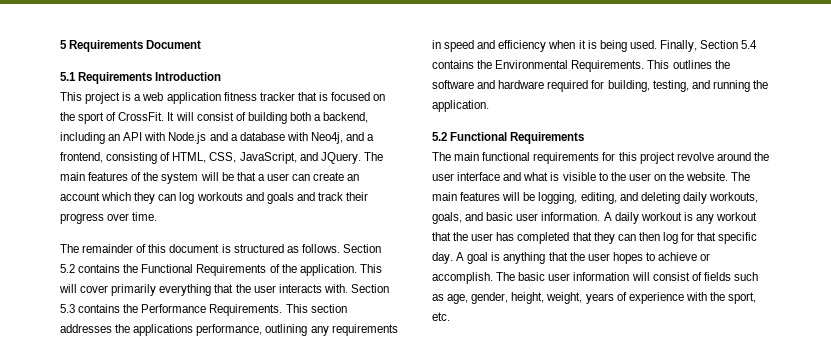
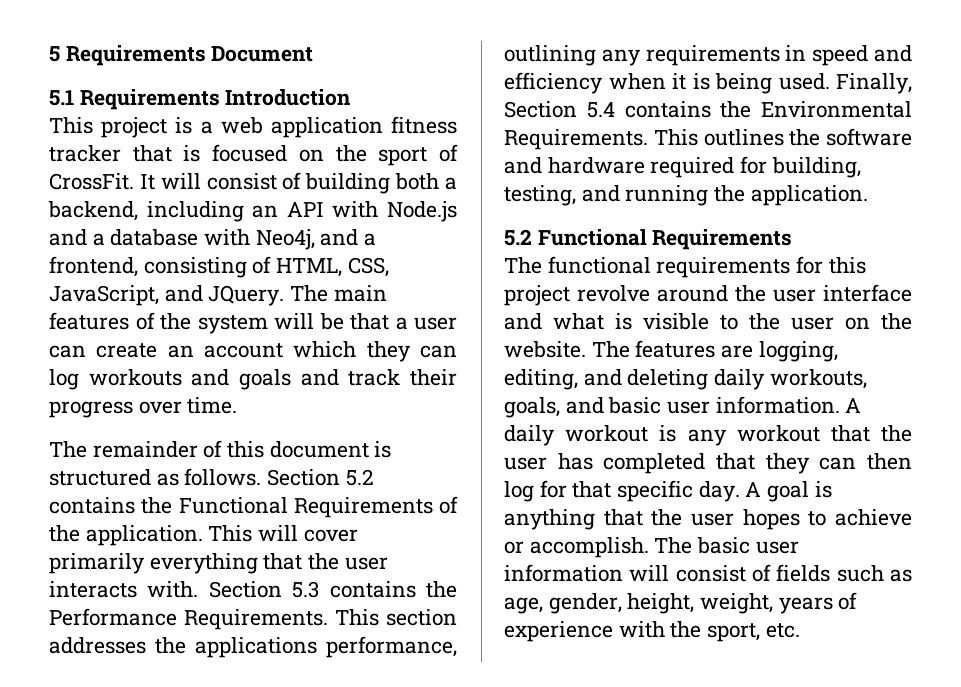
- The main functional requirements for this project revolve around the user interface and what is visible to the user on the website.
+ The functional requirements for this project revolve around the user interface and what is visible to the user on the website.
- The main features will be logging, editing, and deleting daily workouts, goals, and basic user information.
+ The features are logging, editing, and deleting daily workouts, goals, and basic user information.

